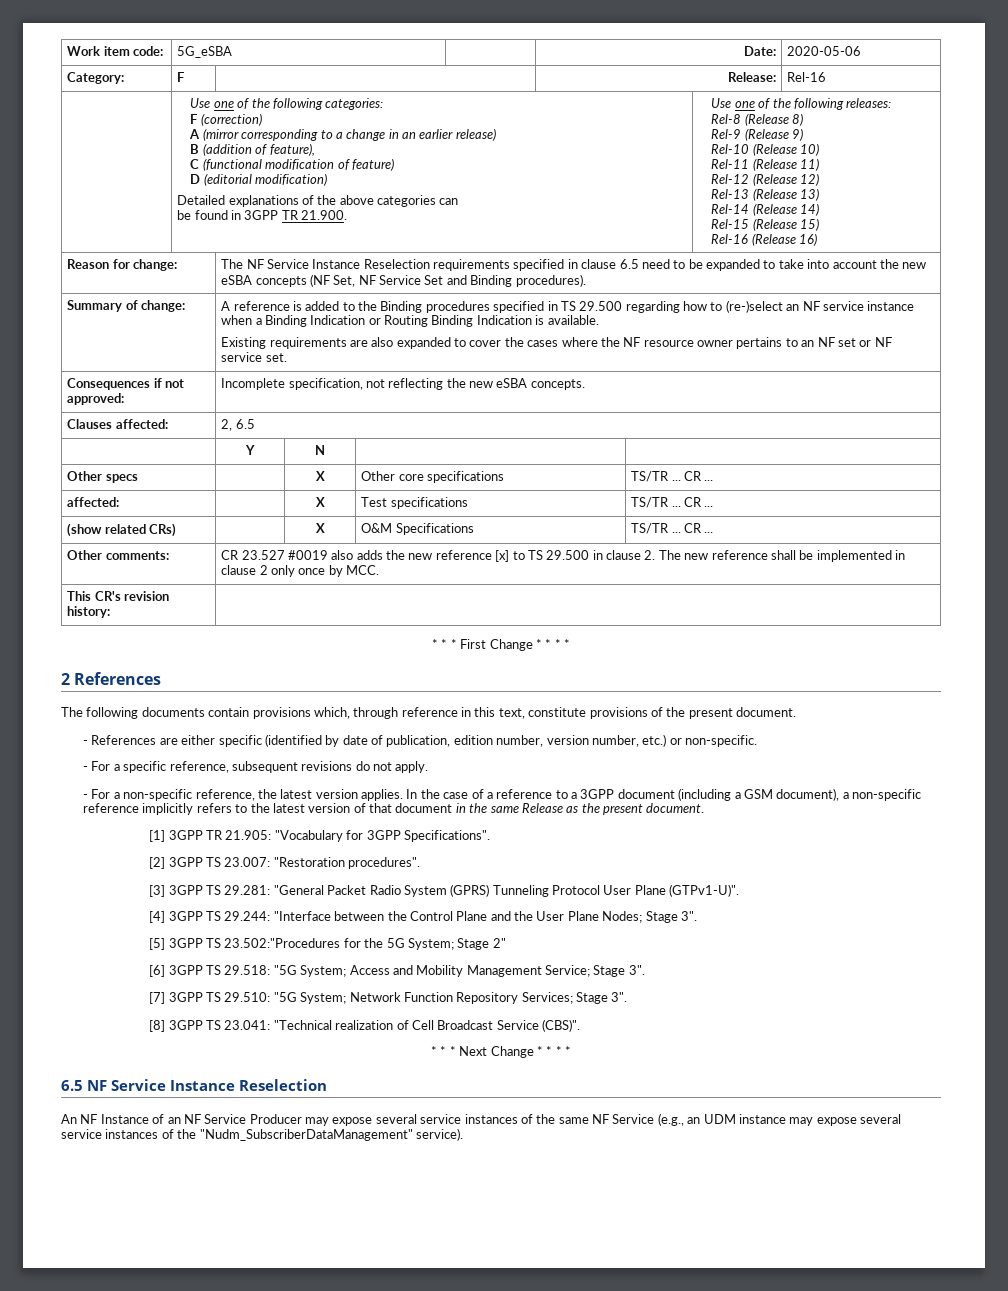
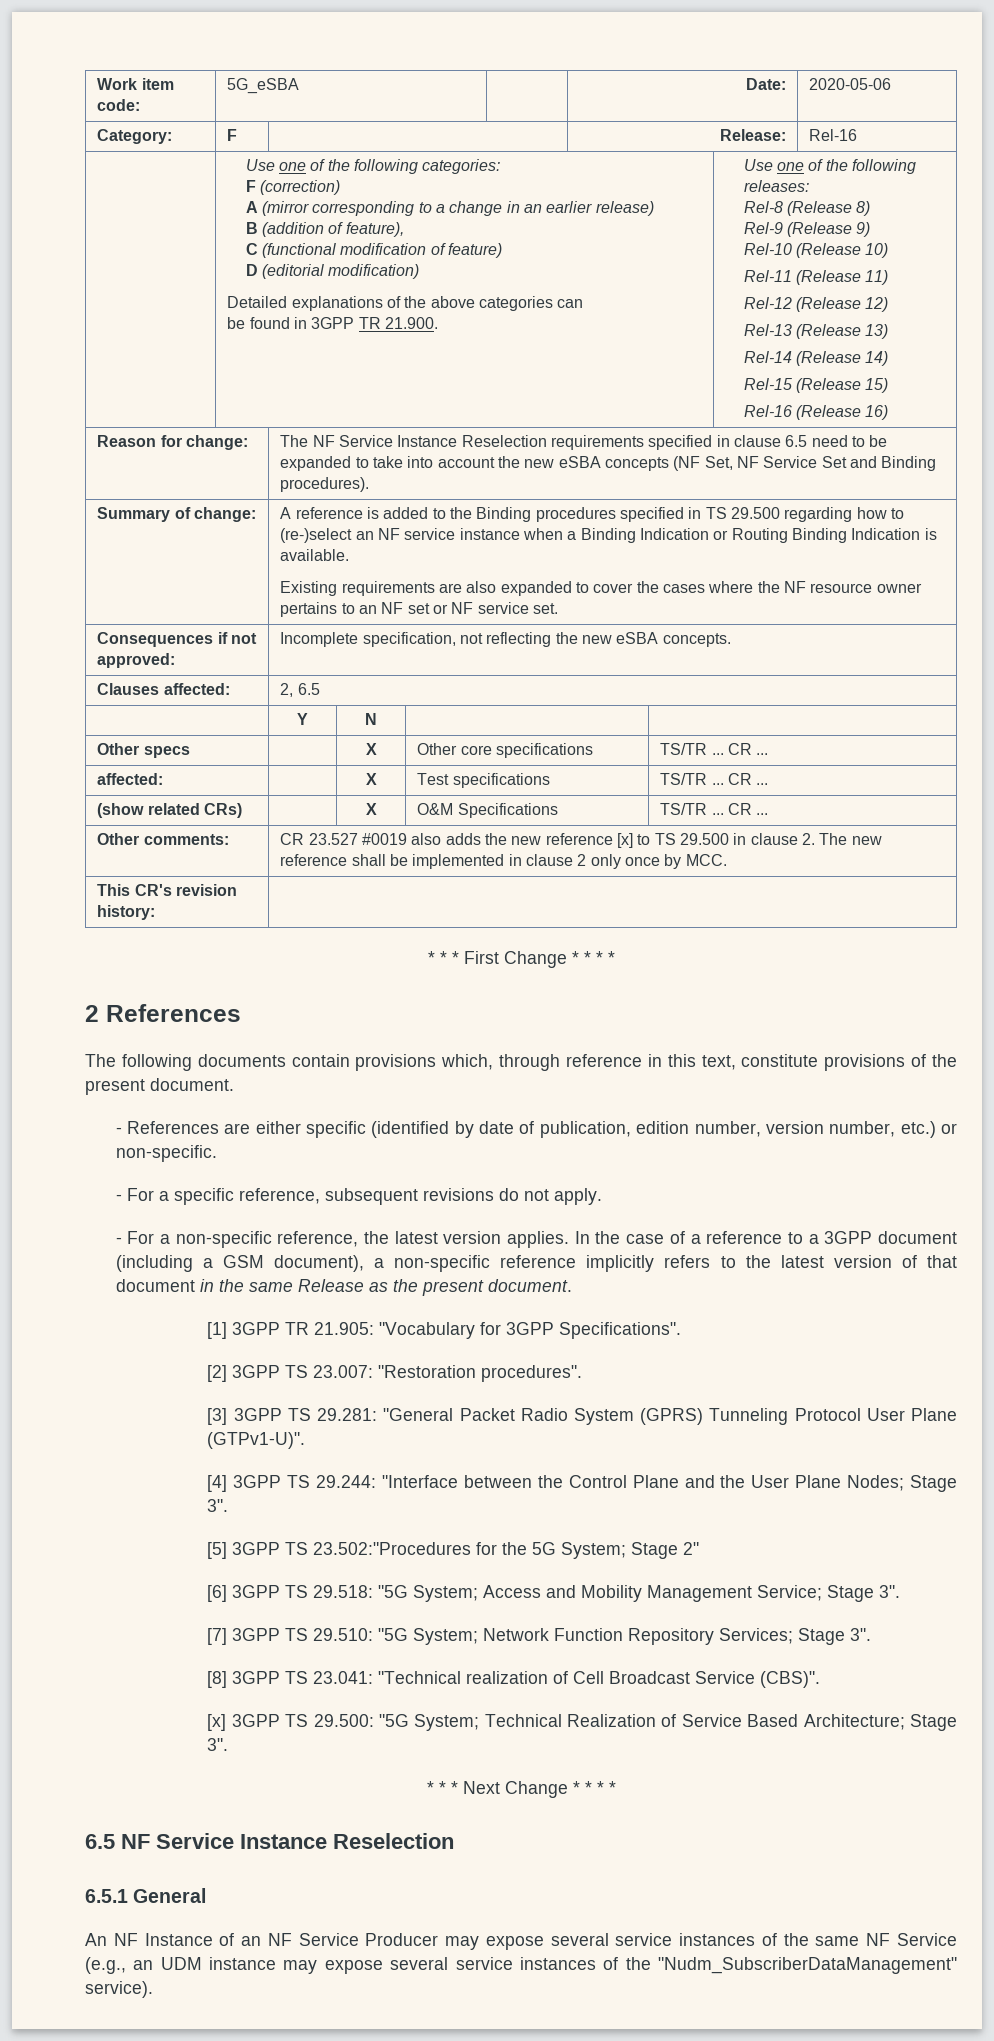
+ [x] 3GPP TS 29.500: "5G System; Technical Realization of Service Based Architecture; Stage 3".
+ 6.5.1 General

